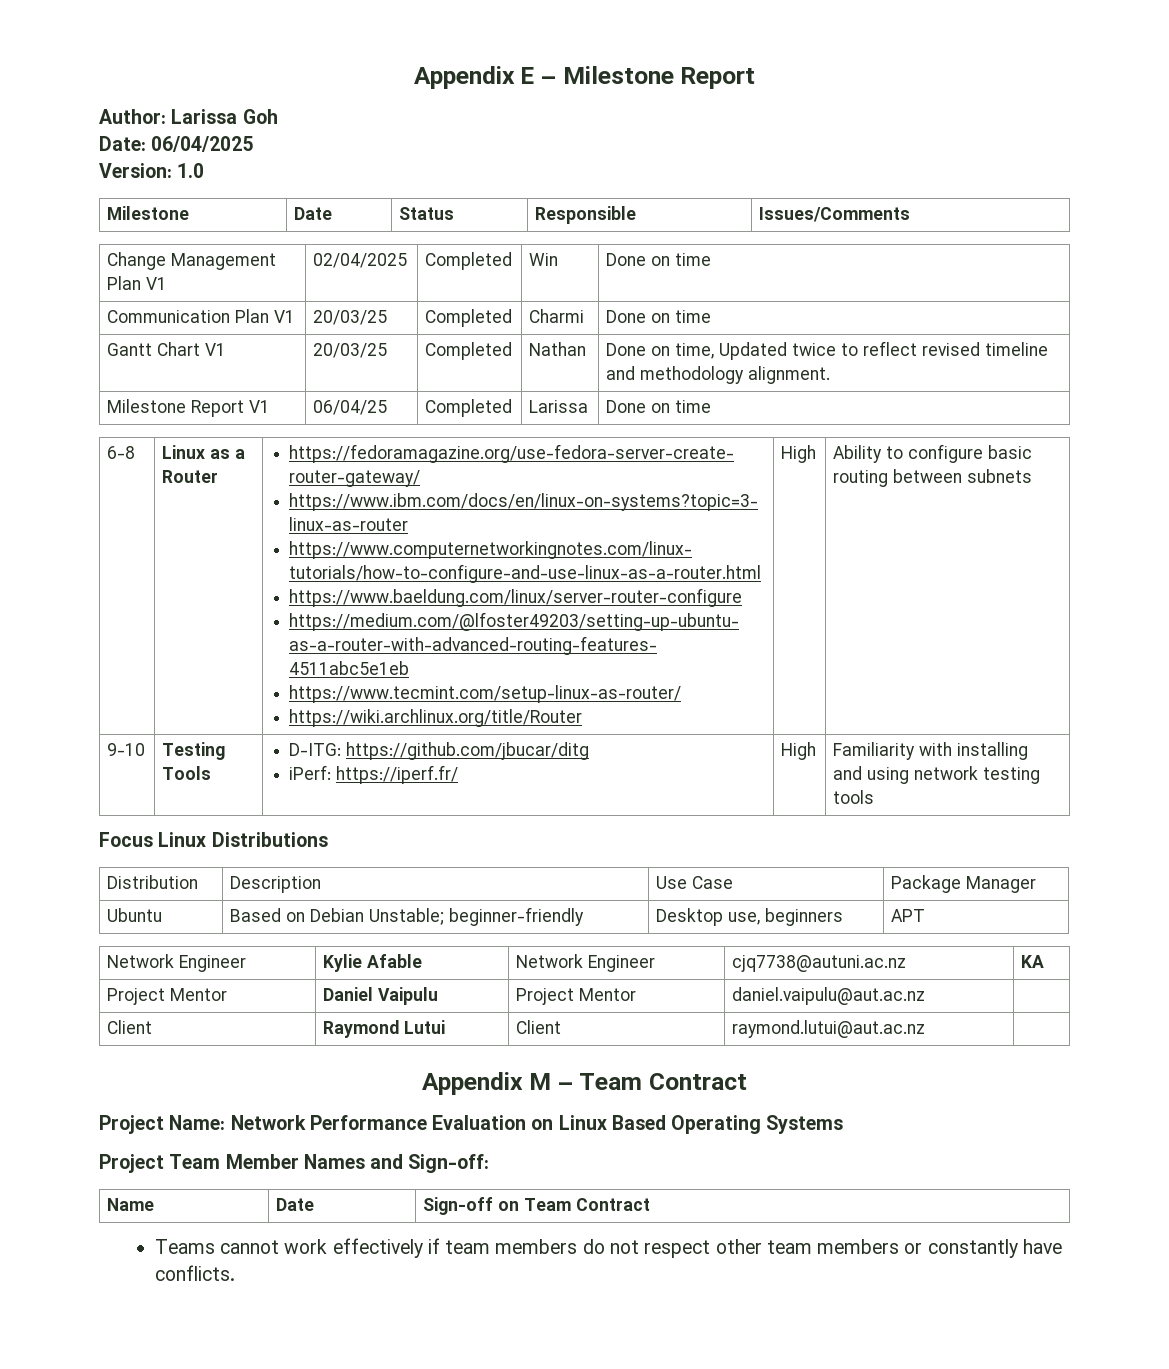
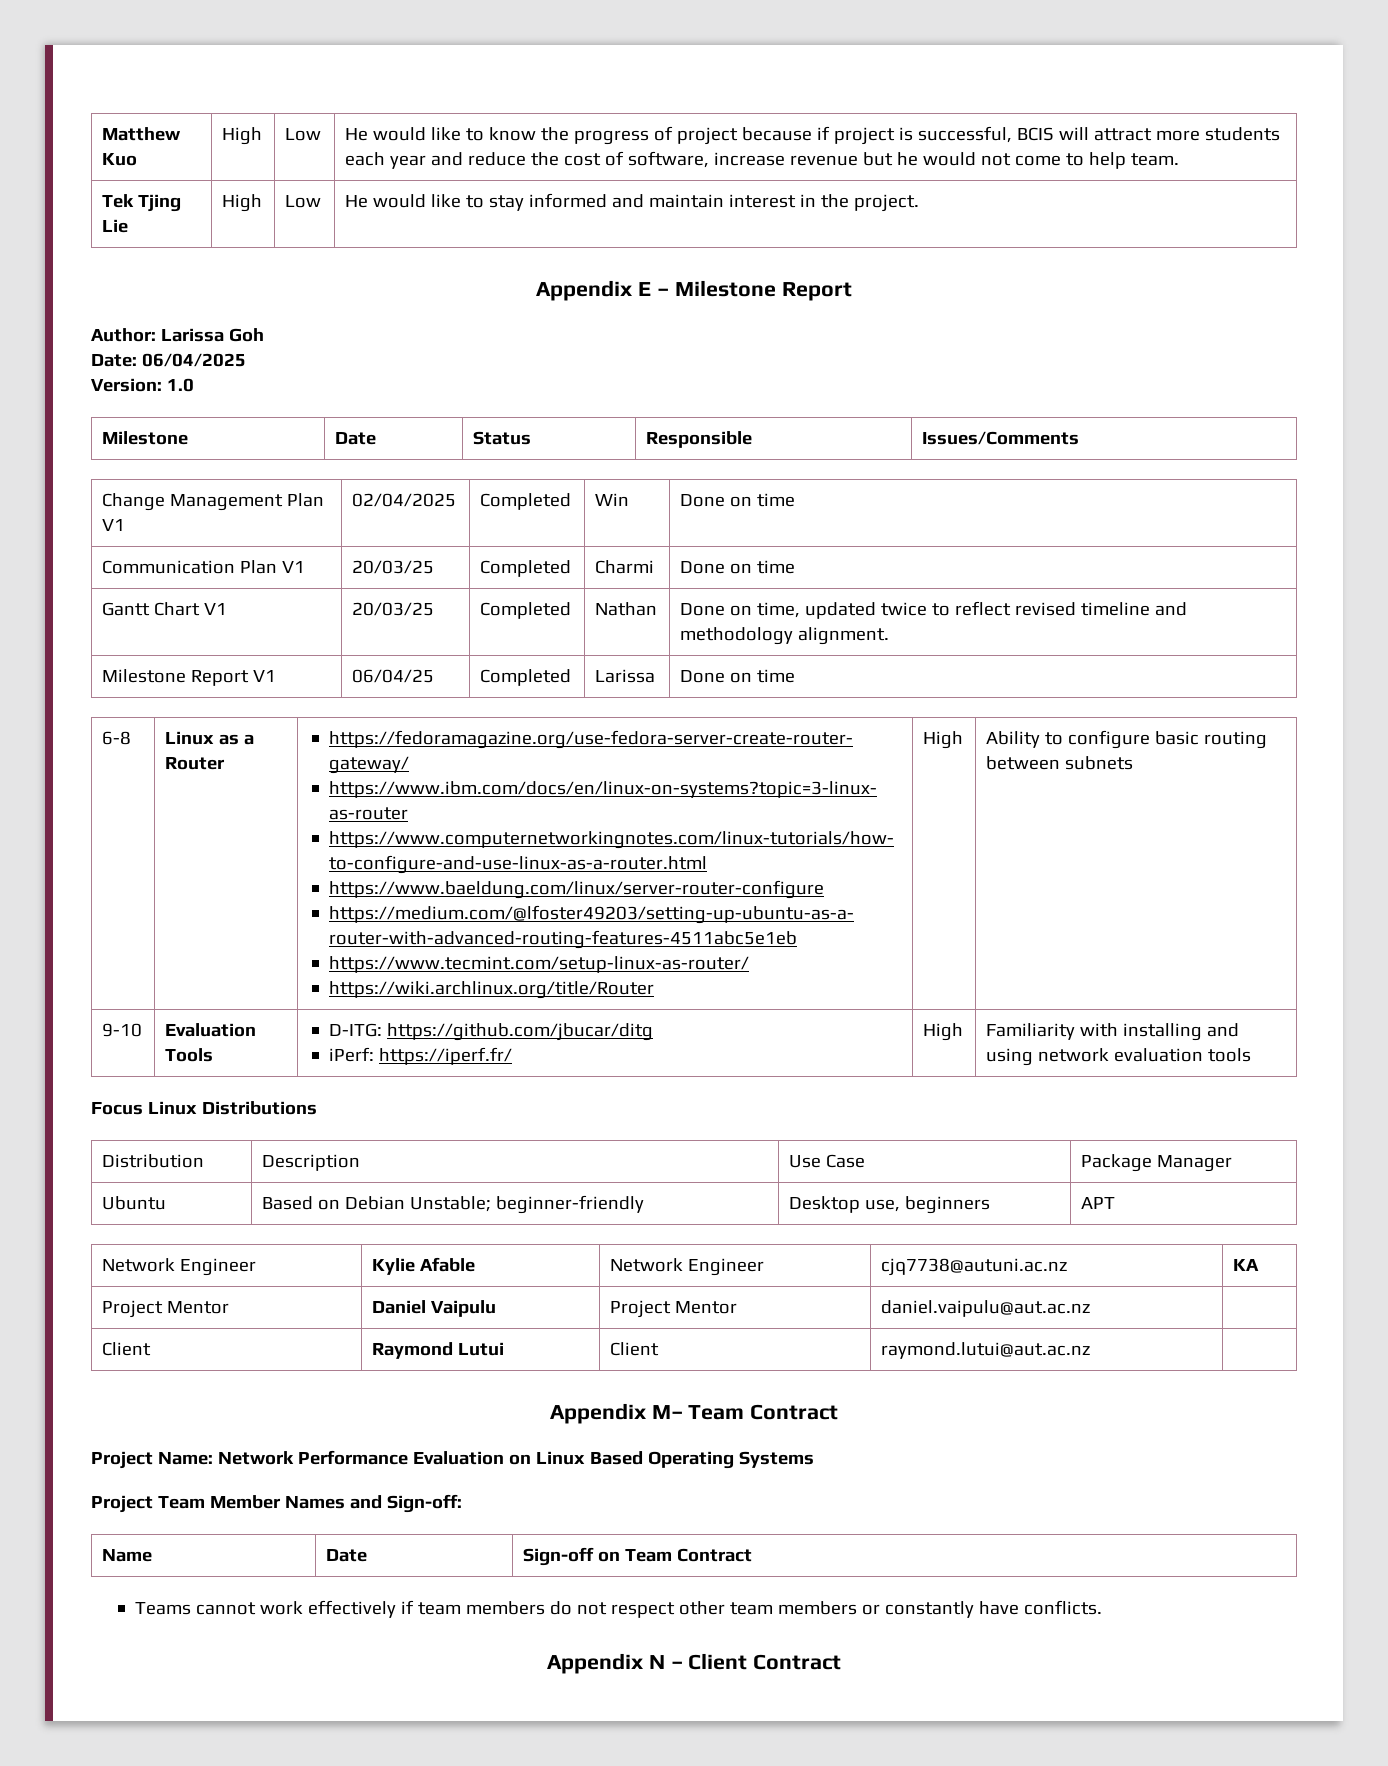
+ Matthew Kuo | High | Low | He would like to know the progress of project because if project is successful, BCIS will attract more students each year and reduce the cost of software, increase revenue but he would not come to help team.
+ Tek Tjing Lie | High | Low | He would like to stay informed and maintain interest in the project.
- Gantt Chart V1 | 20/03/25 | Completed | Nathan | Done on time, Updated twice to reflect revised timeline and methodology alignment.
+ Gantt Chart V1 | 20/03/25 | Completed | Nathan | Done on time, updated twice to reflect revised timeline and methodology alignment.
- 9-10 | Testing Tools | D-ITG: https://github.com/jbucar/ditg
- iPerf: https://iperf.fr/ | High | Familiarity with installing and using network testing tools
+ 9-10 | Evaluation Tools | D-ITG: https://github.com/jbucar/ditg
+ iPerf: https://iperf.fr/ | High | Familiarity with installing and using network evaluation tools
- Appendix M – Team Contract
+ Appendix M– Team Contract
+ Appendix N – Client Contract

